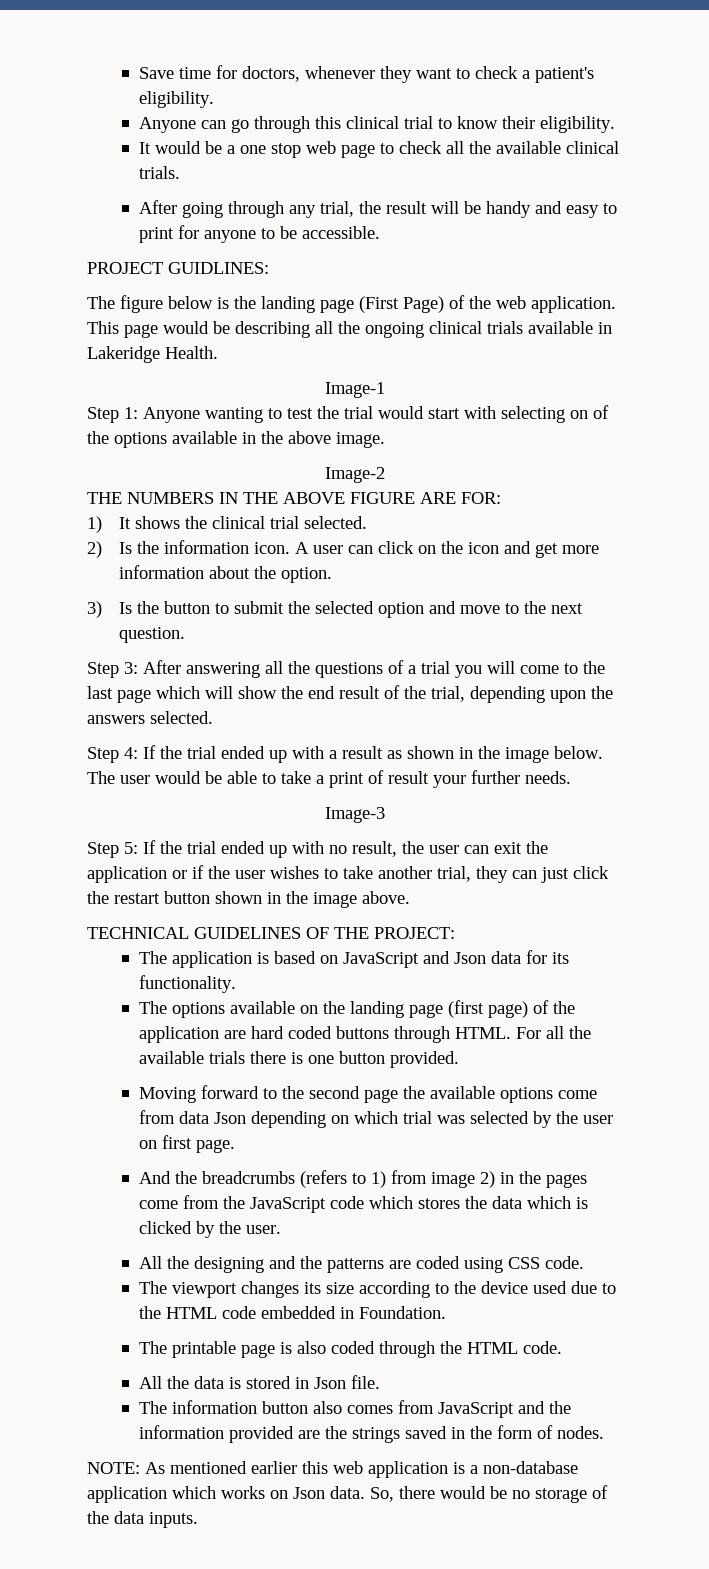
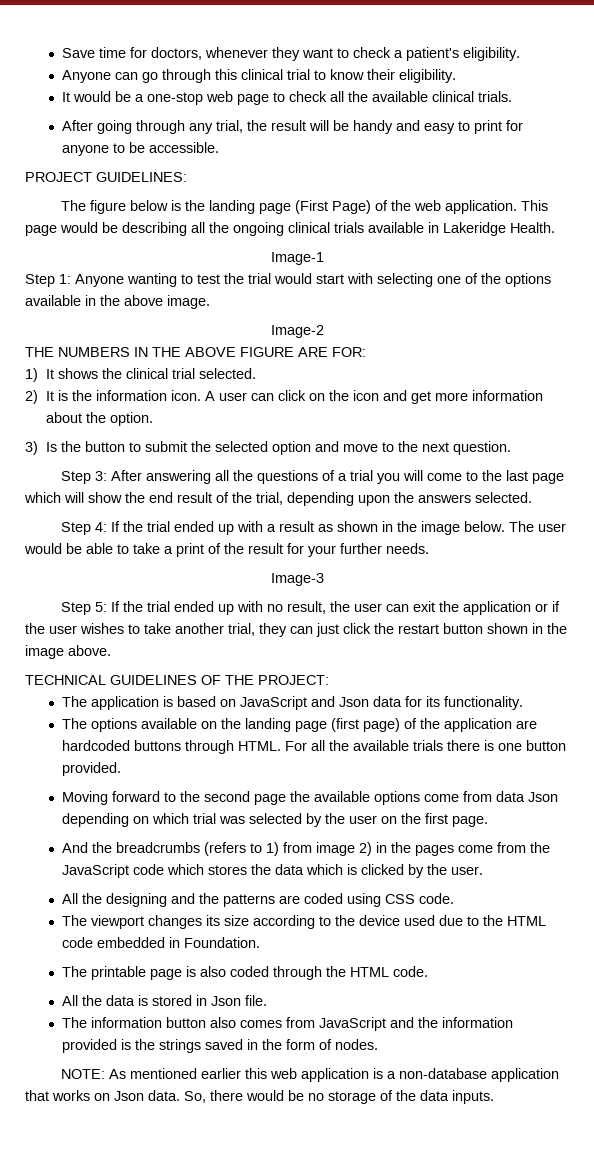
- It would be a one stop web page to check all the available clinical trials.
+ It would be a one-stop web page to check all the available clinical trials.
- PROJECT GUIDLINES:
+ PROJECT GUIDELINES:
- Step 1: Anyone wanting to test the trial would start with selecting on of the options available in the above image.
+ Step 1: Anyone wanting to test the trial would start with selecting one of the options available in the above image.
- 2) Is the information icon.
+ 2) It is the information icon.
- The user would be able to take a print of result your further needs.
+ The user would be able to take a print of the result for your further needs.
- The options available on the landing page (first page) of the application are hard coded buttons through HTML.
+ The options available on the landing page (first page) of the application are hardcoded buttons through HTML.
- Moving forward to the second page the available options come from data Json depending on which trial was selected by the user on first page.
+ Moving forward to the second page the available options come from data Json depending on which trial was selected by the user on the first page.
- The information button also comes from JavaScript and the information provided are the strings saved in the form of nodes.
+ The information button also comes from JavaScript and the information provided is the strings saved in the form of nodes.
- NOTE: As mentioned earlier this web application is a non-database application which works on Json data.
+ NOTE: As mentioned earlier this web application is a non-database application that works on Json data.

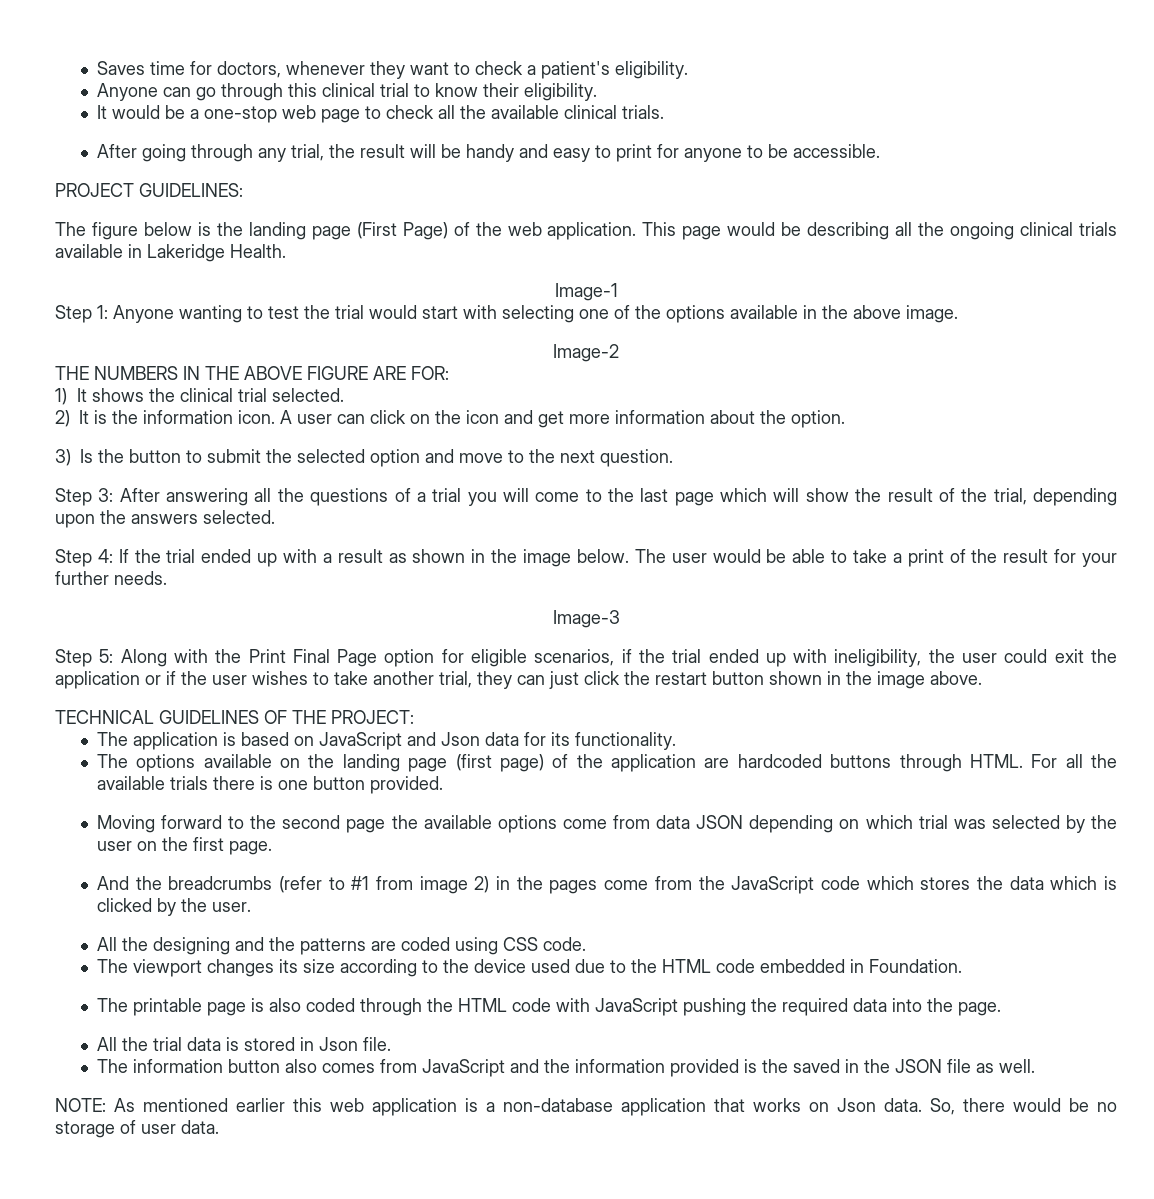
- Save time for doctors, whenever they want to check a patient's eligibility.
+ Saves time for doctors, whenever they want to check a patient's eligibility.
- Step 3: After answering all the questions of a trial you will come to the last page which will show the end result of the trial, depending upon the answers selected.
+ Step 3: After answering all the questions of a trial you will come to the last page which will show the result of the trial, depending upon the answers selected.
- Step 5: If the trial ended up with no result, the user can exit the application or if the user wishes to take another trial, they can just click the restart button shown in the image above.
+ Step 5: Along with the Print Final Page option for eligible scenarios, if the trial ended up with ineligibility, the user could exit the application or if the user wishes to take another trial, they can just click the restart button shown in the image above.
- Moving forward to the second page the available options come from data Json depending on which trial was selected by the user on the first page.
+ Moving forward to the second page the available options come from data JSON depending on which trial was selected by the user on the first page.
- And the breadcrumbs (refers to 1) from image 2) in the pages come from the JavaScript code which stores the data which is clicked by the user.
+ And the breadcrumbs (refer to #1 from image 2) in the pages come from the JavaScript code which stores the data which is clicked by the user.
- The printable page is also coded through the HTML code.
- All the data is stored in Json file.
+ The printable page is also coded through the HTML code with JavaScript pushing the required data into the page.
+ All the trial data is stored in Json file.
- The information button also comes from JavaScript and the information provided is the strings saved in the form of nodes.
+ The information button also comes from JavaScript and the information provided is the saved in the JSON file as well.
- So, there would be no storage of the data inputs.
+ So, there would be no storage of user data.

